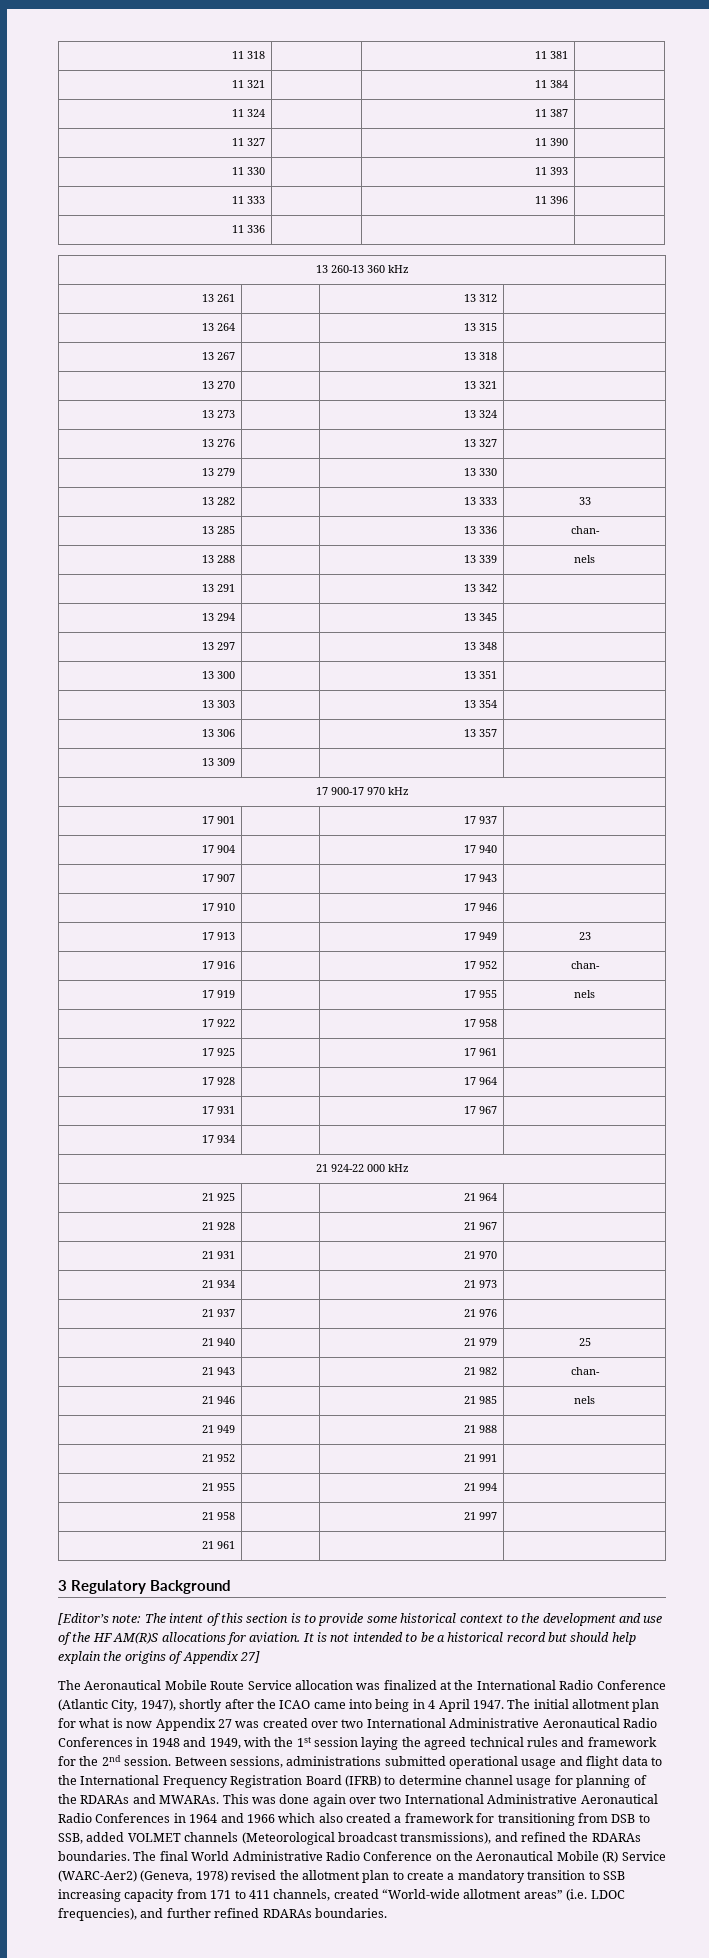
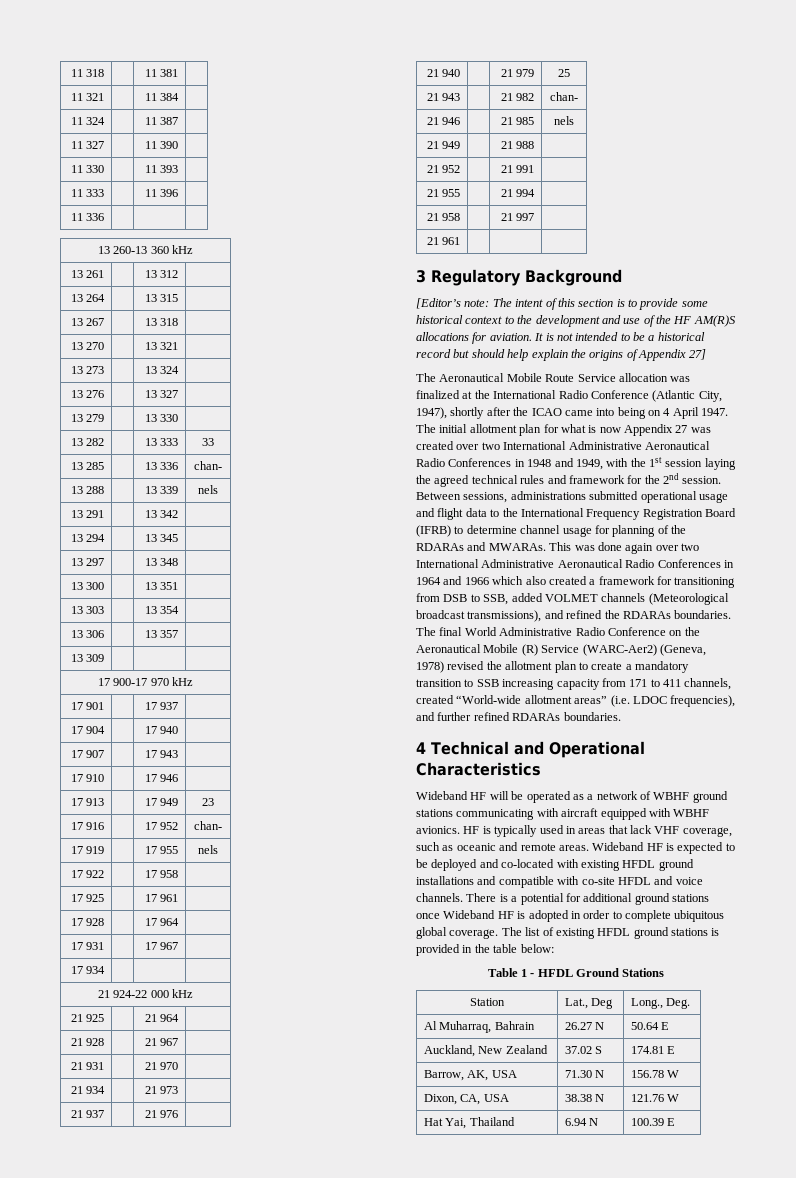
- The Aeronautical Mobile Route Service allocation was finalized at the International Radio Conference (Atlantic City, 1947), shortly after the ICAO came into being in 4 April 1947.
+ The Aeronautical Mobile Route Service allocation was finalized at the International Radio Conference (Atlantic City, 1947), shortly after the ICAO came into being on 4 April 1947.
+ 4 Technical and Operational Characteristics
+ Wideband HF will be operated as a network of WBHF ground stations communicating with aircraft equipped with WBHF avionics. HF is typically used in areas that lack VHF coverage, such as oceanic and remote areas. Wideband HF is expected to be deployed and co-located with existing HFDL ground installations and compatible with co-site HFDL and voice channels. There is a potential for additional ground stations once Wideband HF is adopted in order to complete ubiquitous global coverage. The list of existing HFDL ground stations is provided in the table below:
+ Table 1 - HFDL Ground Stations
+ Station | Lat., Deg | Long., Deg.
+ Al Muharraq, Bahrain | 26.27 N | 50.64 E
+ Auckland, New Zealand | 37.02 S | 174.81 E
+ Barrow, AK, USA | 71.30 N | 156.78 W
+ Dixon, CA, USA | 38.38 N | 121.76 W
+ Hat Yai, Thailand | 6.94 N | 100.39 E

